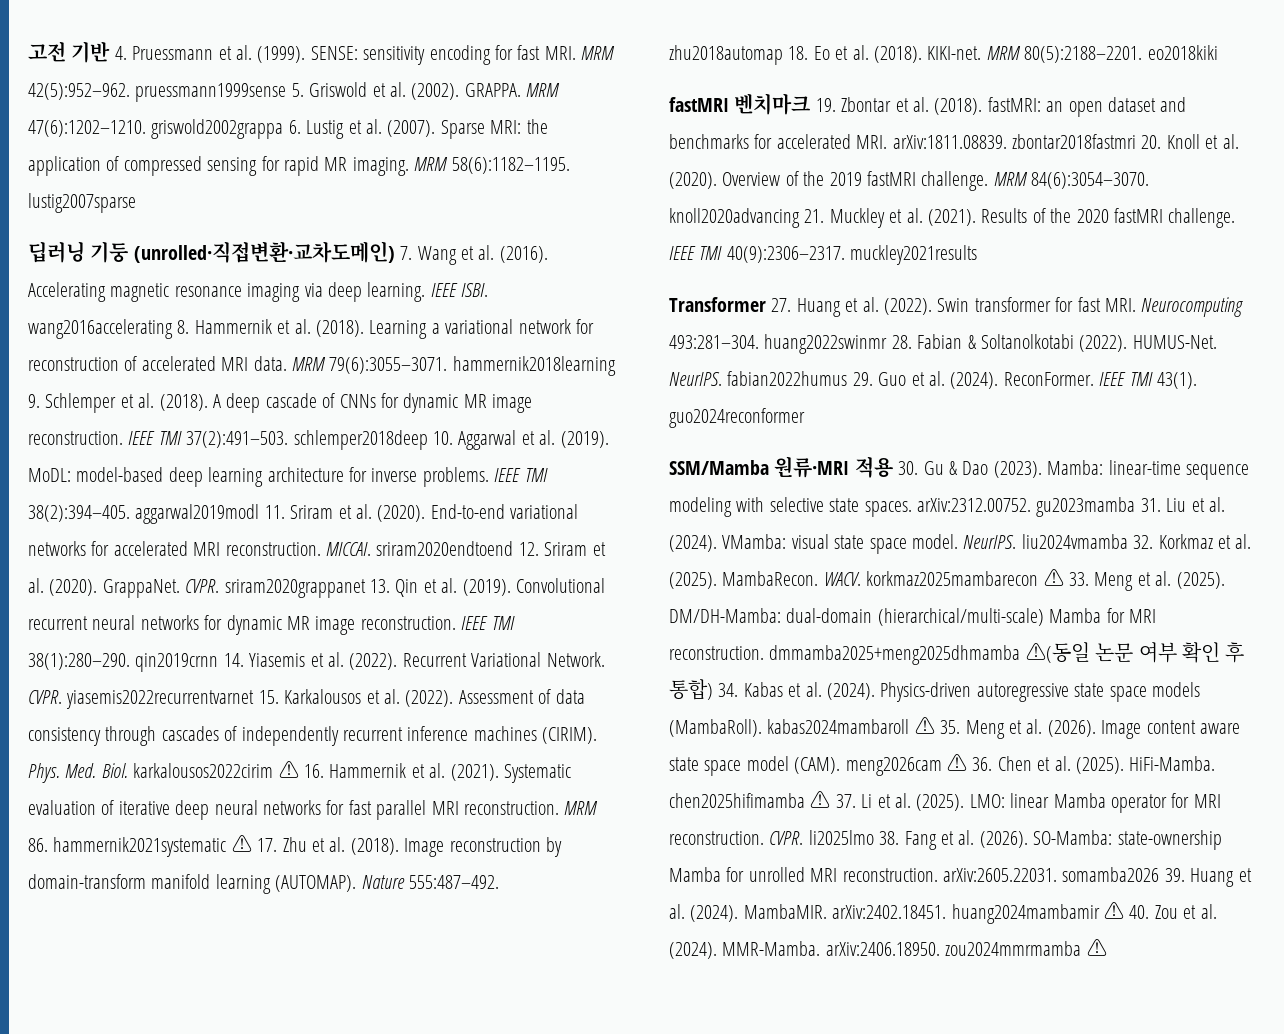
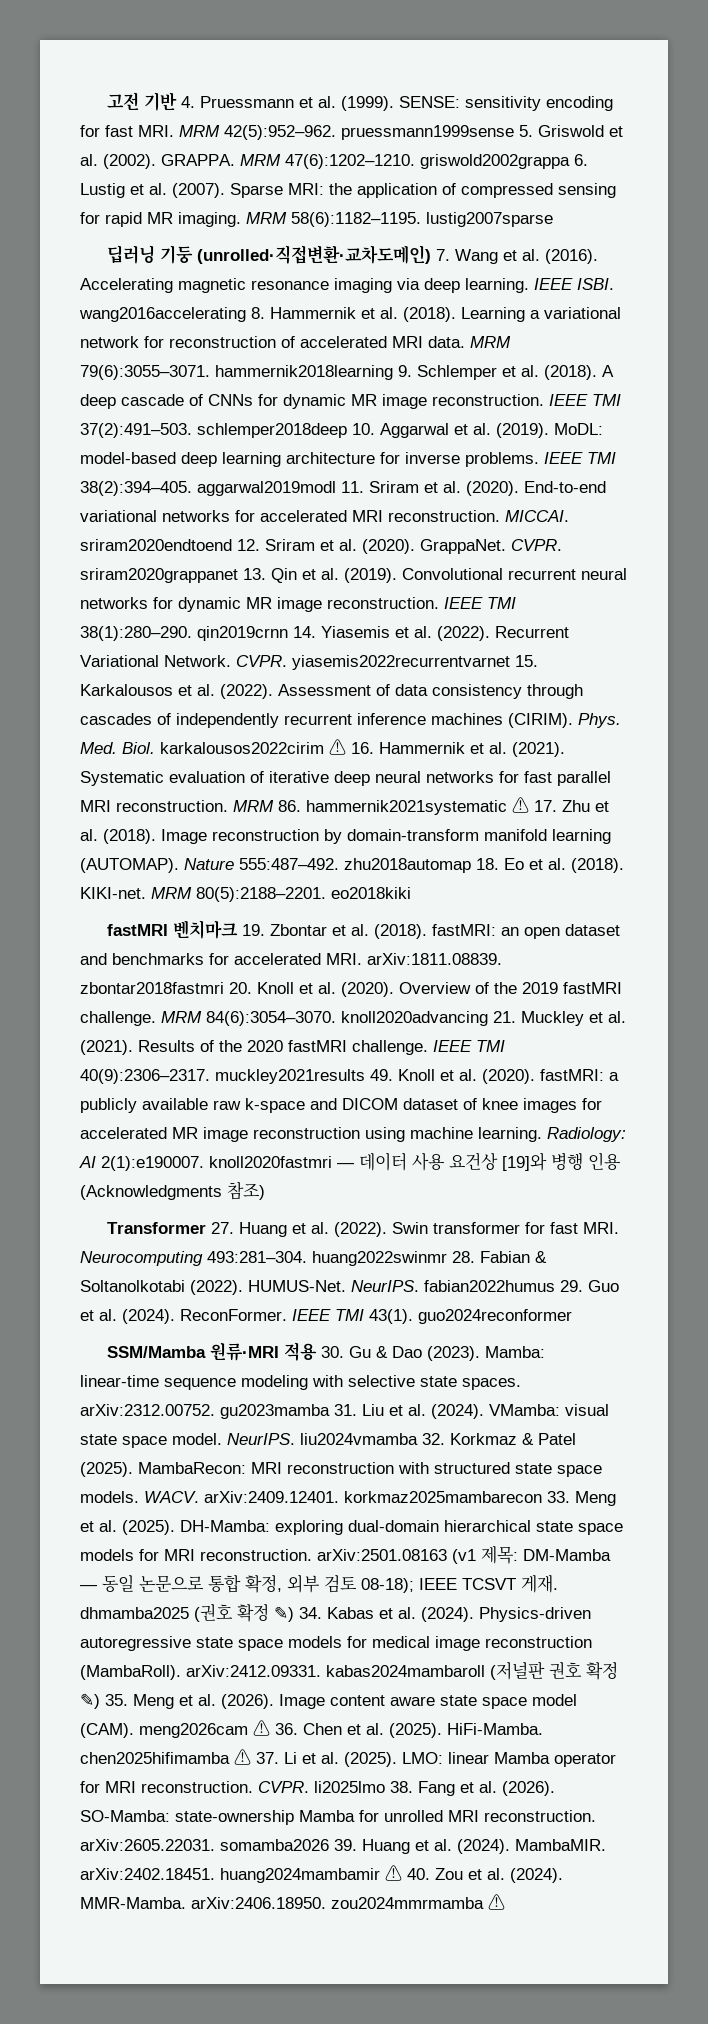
- IEEE TMI 40(9):2306–2317. muckley2021results
+ IEEE TMI 40(9):2306–2317. muckley2021results 49. Knoll et al. (2020). fastMRI: a publicly available raw k-space and DICOM dataset of knee images for accelerated MR image reconstruction using machine learning. Radiology: AI 2(1):e190007. knoll2020fastmri — 데이터 사용 요건상 [19]와 병행 인용 (Acknowledgments 참조)
- NeurIPS. liu2024vmamba 32. Korkmaz et al. (2025). MambaRecon. WACV. korkmaz2025mambarecon ⚠ 33. Meng et al. (2025).
+ NeurIPS. liu2024vmamba 32. Korkmaz & Patel (2025). MambaRecon: MRI reconstruction with structured state space models. WACV. arXiv:2409.12401. korkmaz2025mambarecon 33. Meng et al. (2025).
- DM/DH-Mamba: dual-domain (hierarchical/multi-scale) Mamba for MRI reconstruction. dmmamba2025+meng2025dhmamba ⚠(동일 논문 여부 확인 후 통합) 34. Kabas et al. (2024).
+ DH-Mamba: exploring dual-domain hierarchical state space models for MRI reconstruction. arXiv:2501.08163 (v1 제목: DM-Mamba — 동일 논문으로 통합 확정, 외부 검토 08-18); IEEE TCSVT 게재. dhmamba2025 (권호 확정 ✎) 34. Kabas et al. (2024).
- Physics-driven autoregressive state space models (MambaRoll). kabas2024mambaroll ⚠ 35. Meng et al. (2026).
+ Physics-driven autoregressive state space models for medical image reconstruction (MambaRoll). arXiv:2412.09331. kabas2024mambaroll (저널판 권호 확정 ✎) 35. Meng et al. (2026).

